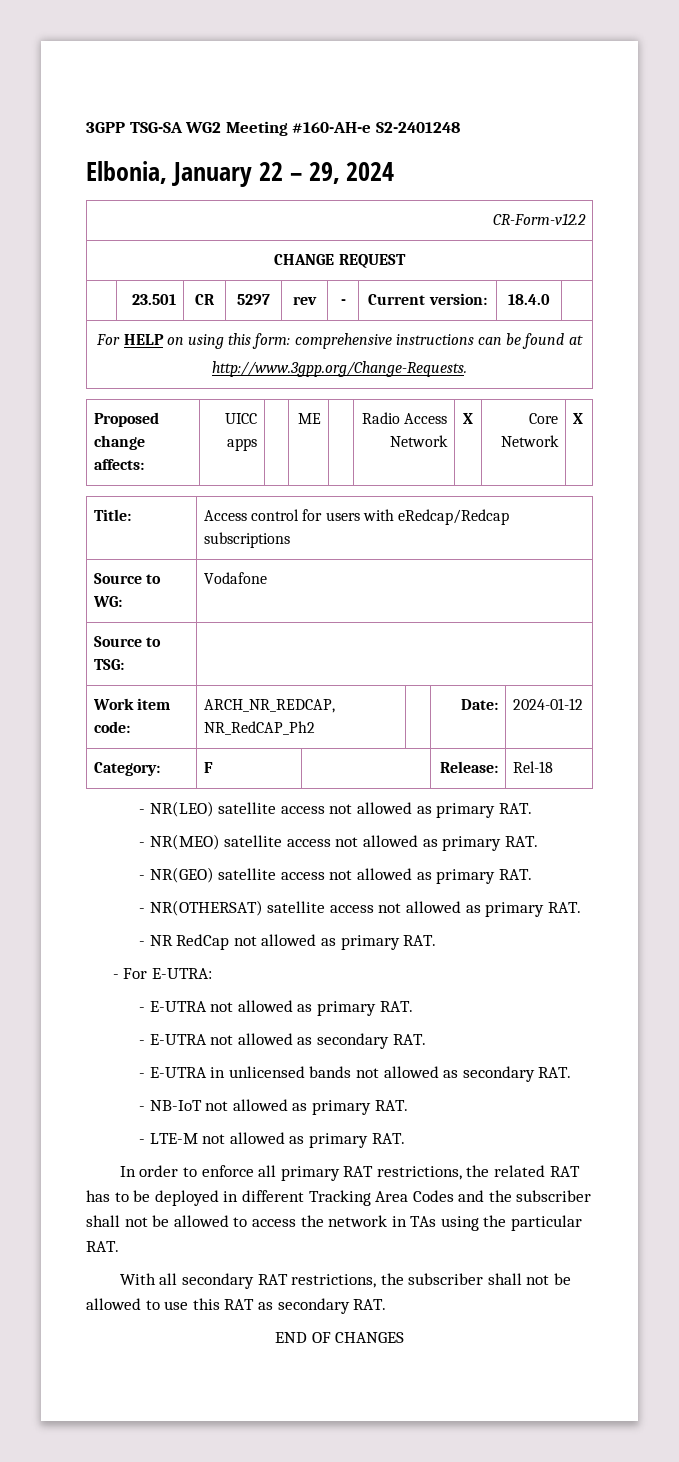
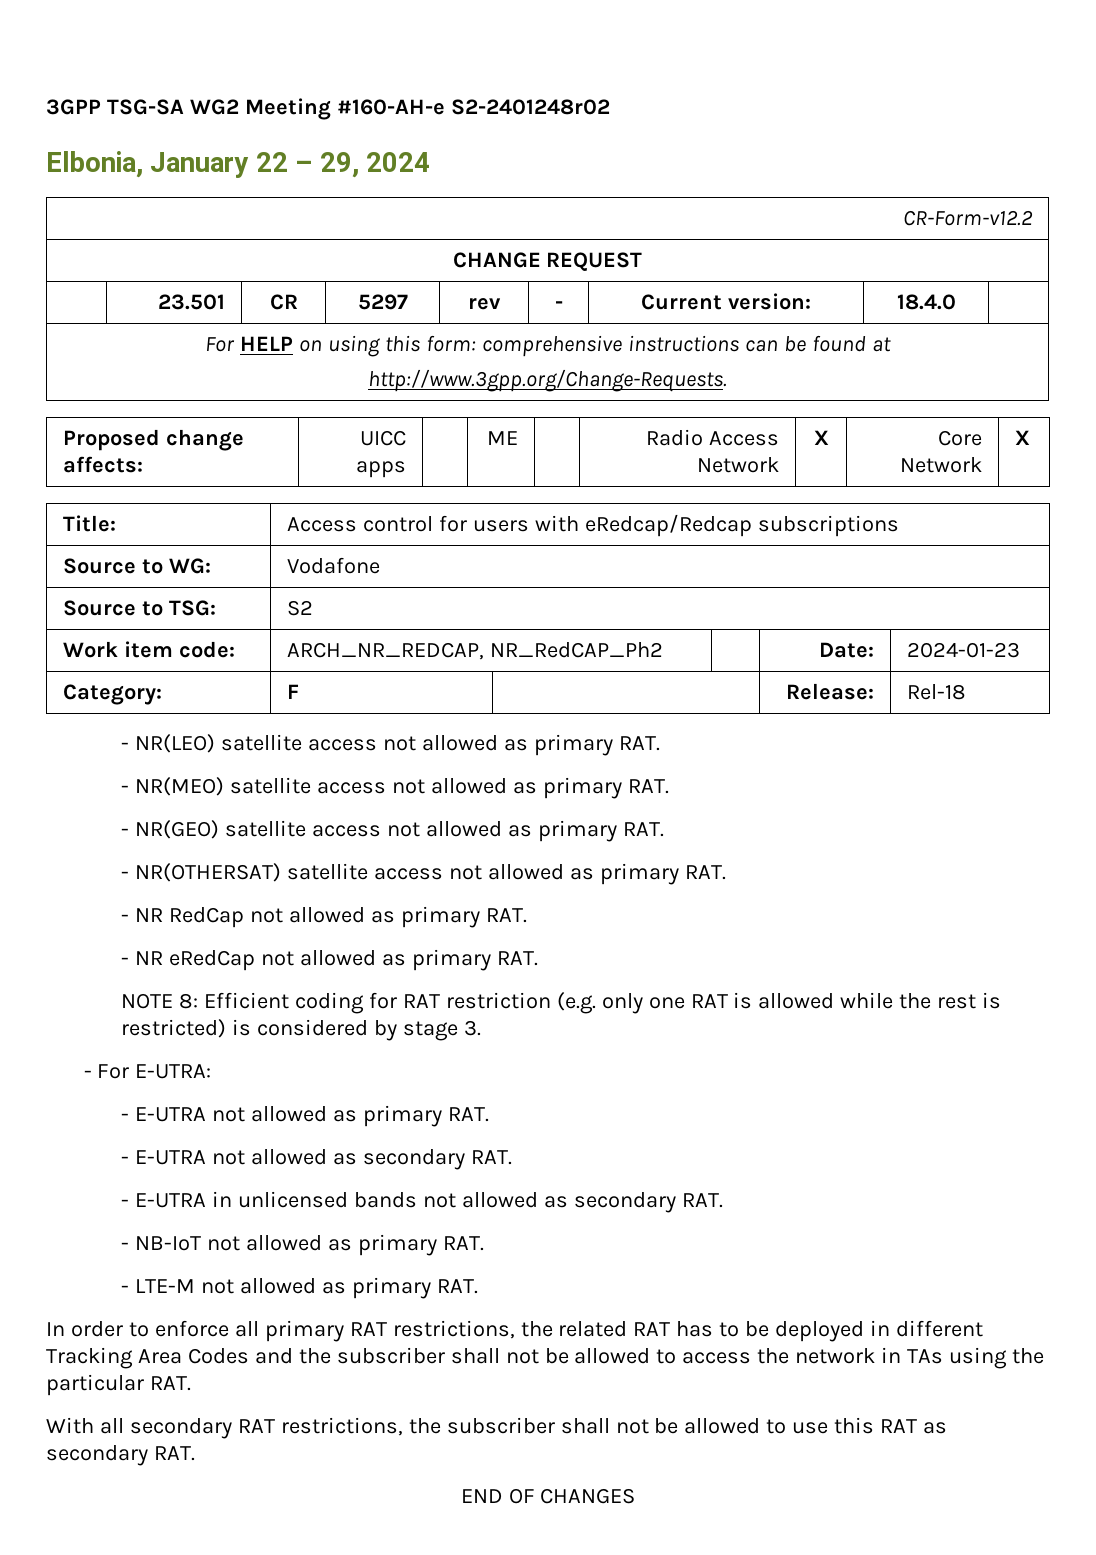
- 3GPP TSG-SA WG2 Meeting #160-AH-e S2-2401248
+ 3GPP TSG-SA WG2 Meeting #160-AH-e S2-2401248r02
- Source to TSG: |
+ Source to TSG: | S2
- Work item code: | ARCH_NR_REDCAP, NR_RedCAP_Ph2 | | Date: | 2024-01-12
+ Work item code: | ARCH_NR_REDCAP, NR_RedCAP_Ph2 | | Date: | 2024-01-23
+ - NR eRedCap not allowed as primary RAT.
+ NOTE 8: Efficient coding for RAT restriction (e.g. only one RAT is allowed while the rest is restricted) is considered by stage 3.

